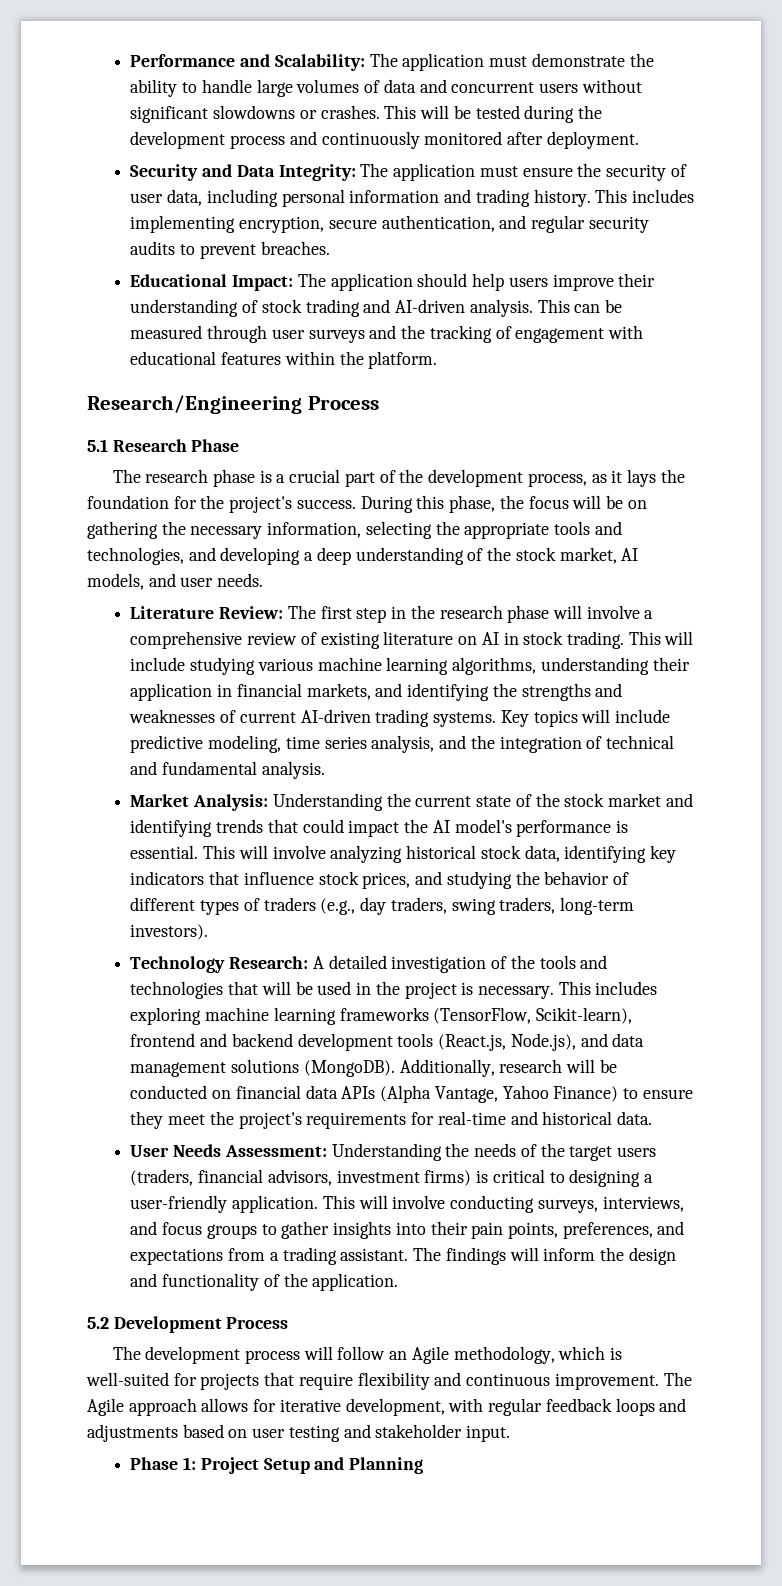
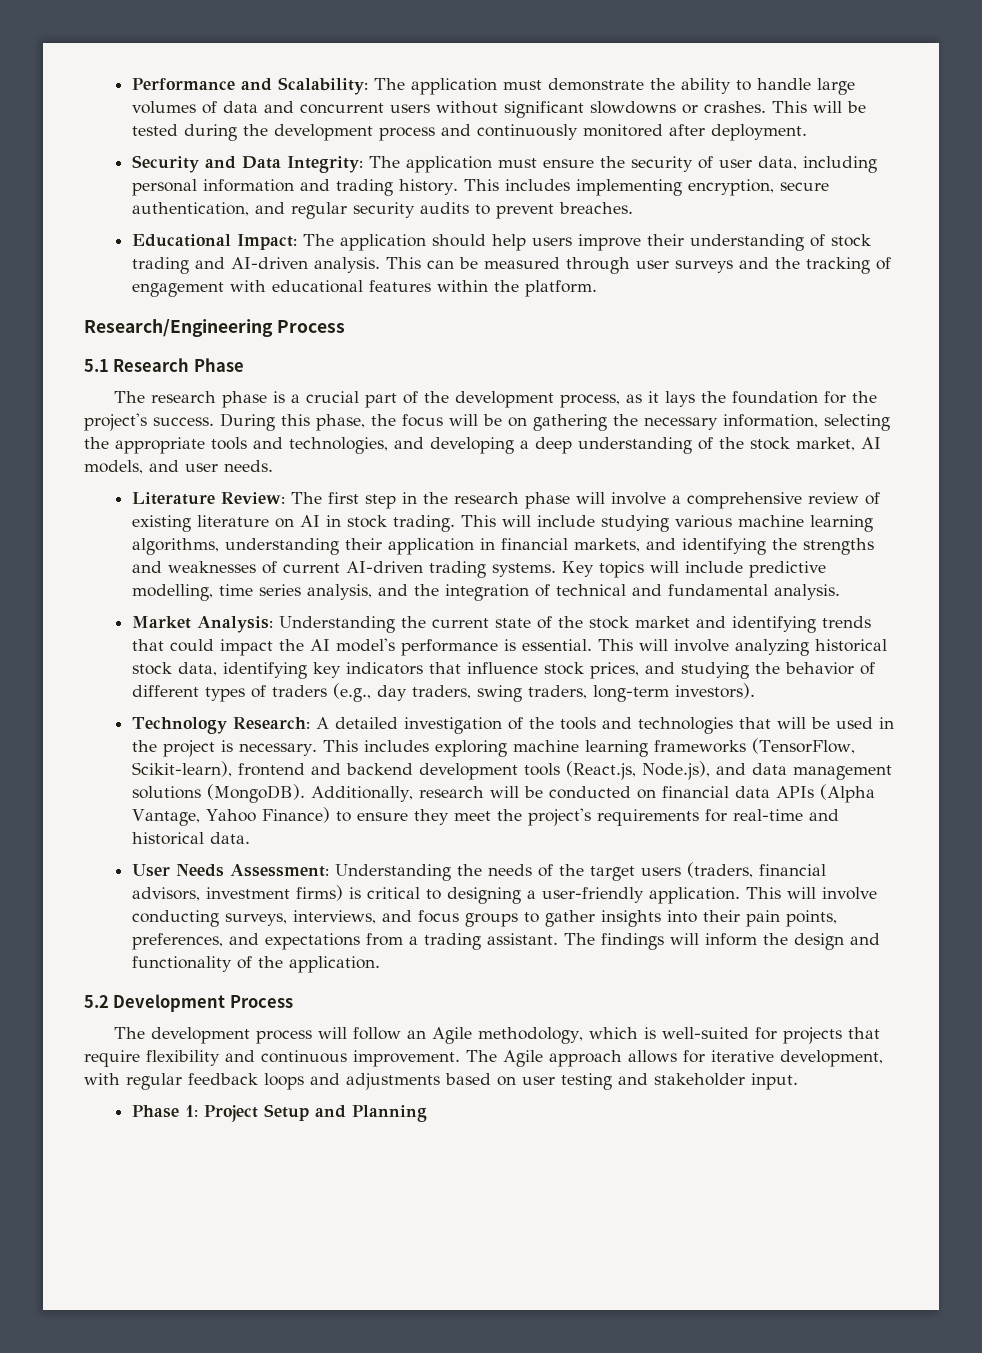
- Key topics will include predictive modeling, time series analysis, and the integration of technical and fundamental analysis.
+ Key topics will include predictive modelling, time series analysis, and the integration of technical and fundamental analysis.

